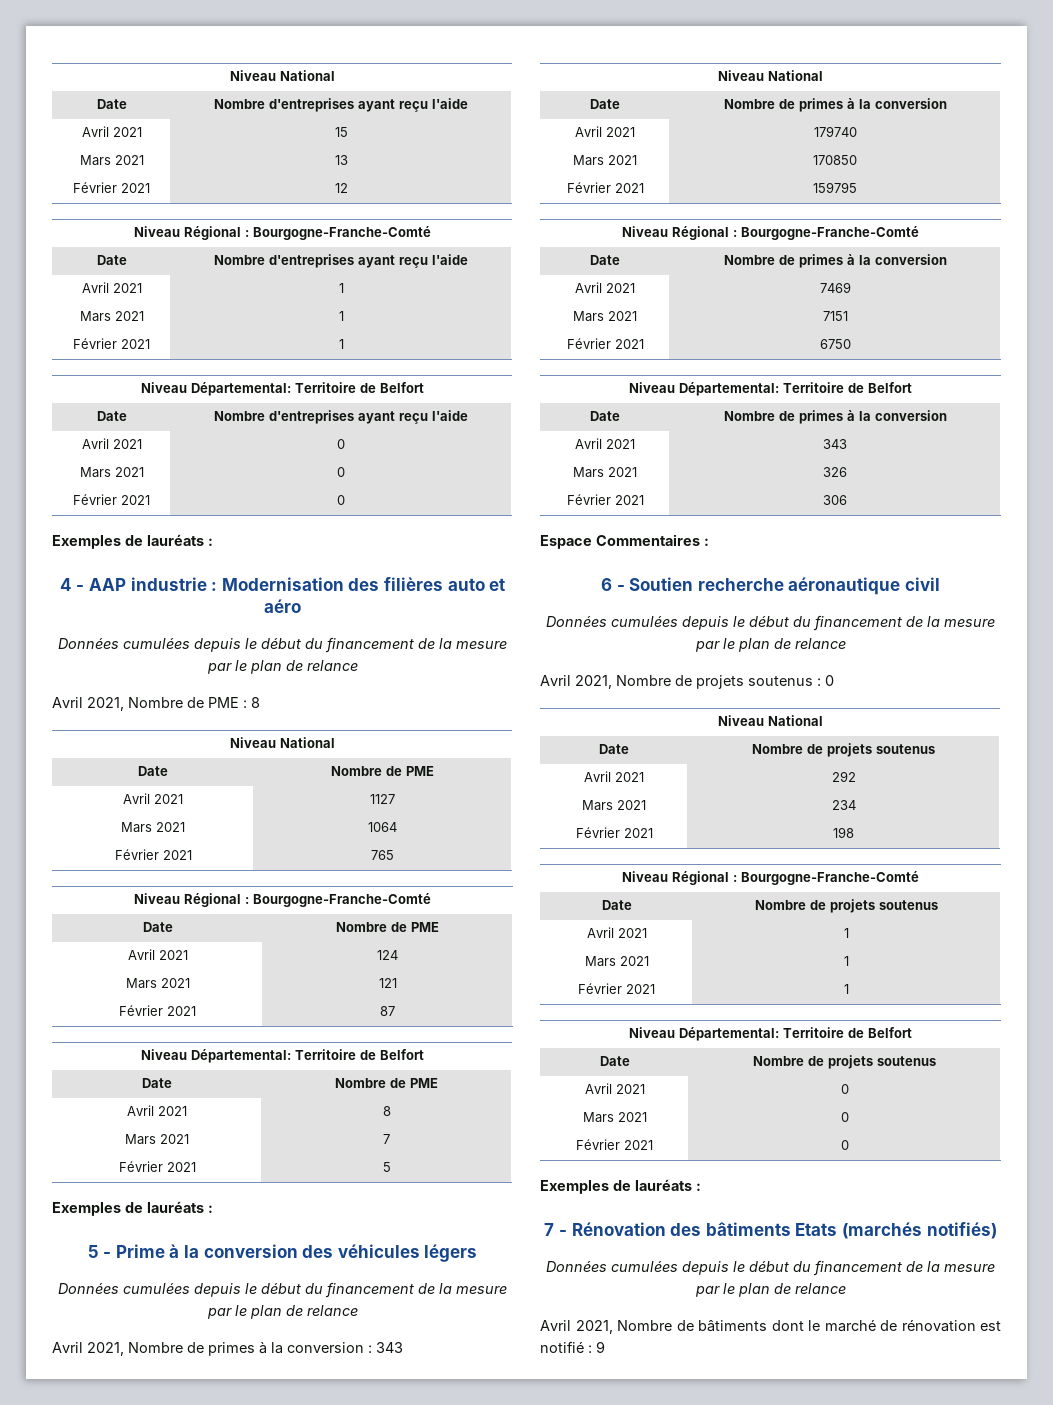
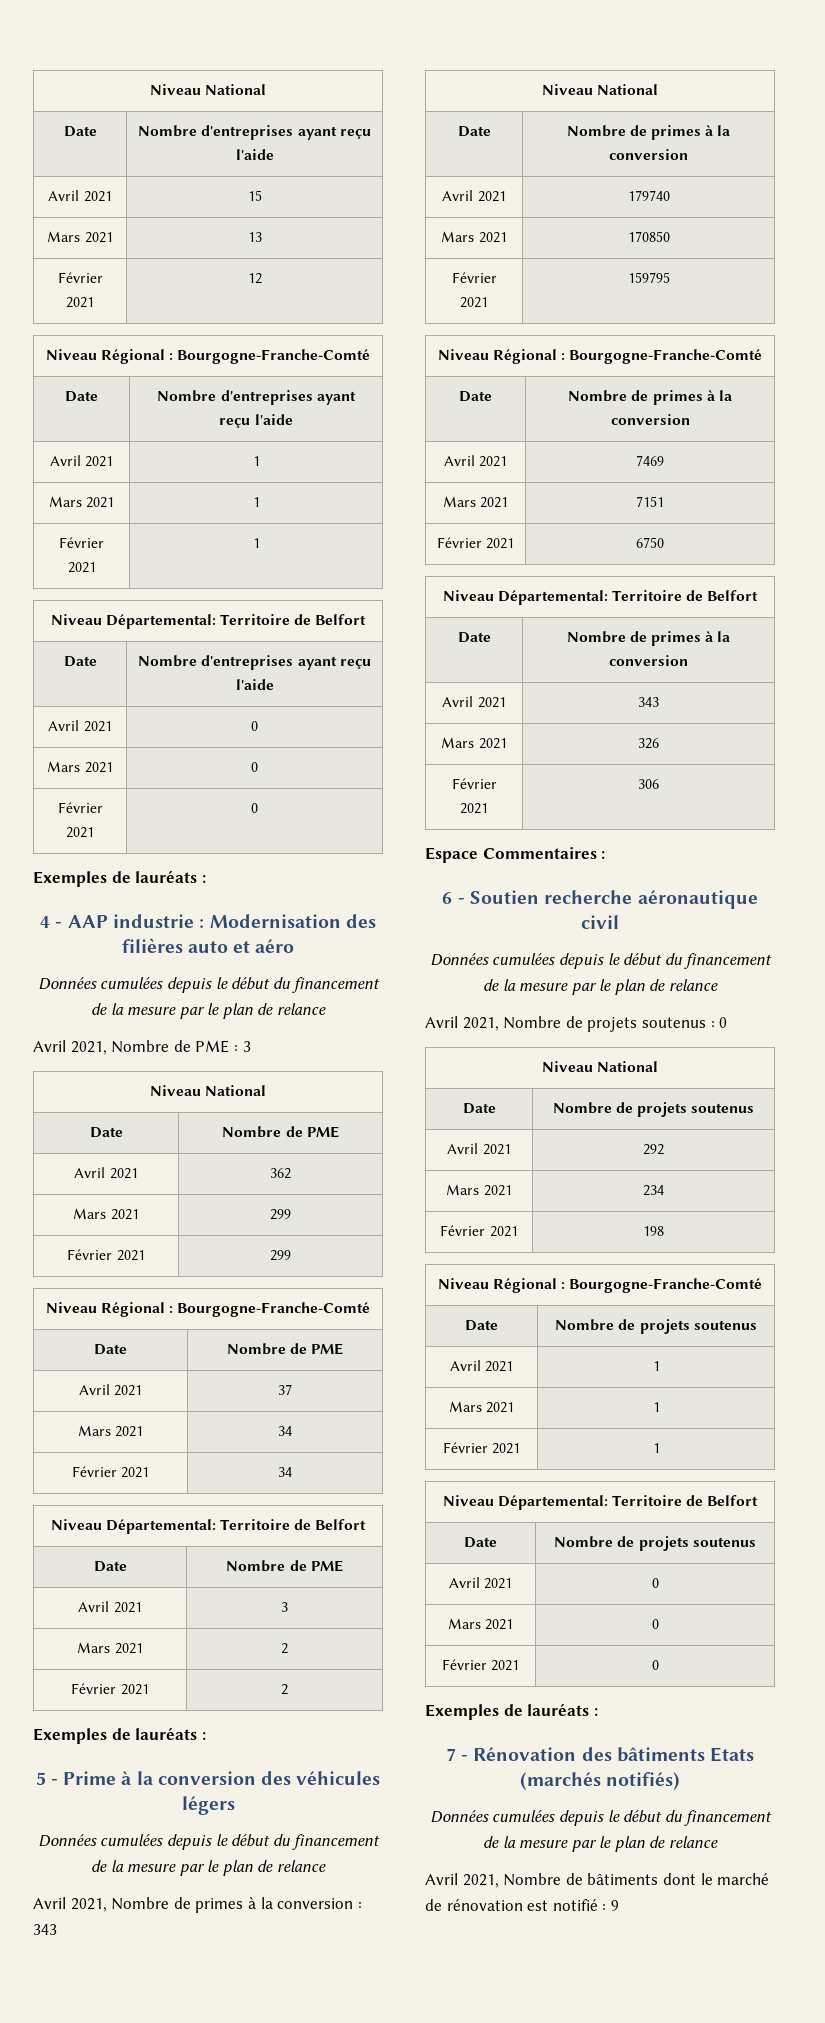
- Avril 2021, Nombre de PME : 8
+ Avril 2021, Nombre de PME : 3
- Avril 2021 | 1127
- Mars 2021 | 1064
- Février 2021 | 765
+ Avril 2021 | 362
+ Mars 2021 | 299
+ Février 2021 | 299
- Avril 2021 | 124
- Mars 2021 | 121
- Février 2021 | 87
+ Avril 2021 | 37
+ Mars 2021 | 34
+ Février 2021 | 34
- Avril 2021 | 8
- Mars 2021 | 7
- Février 2021 | 5
+ Avril 2021 | 3
+ Mars 2021 | 2
+ Février 2021 | 2

